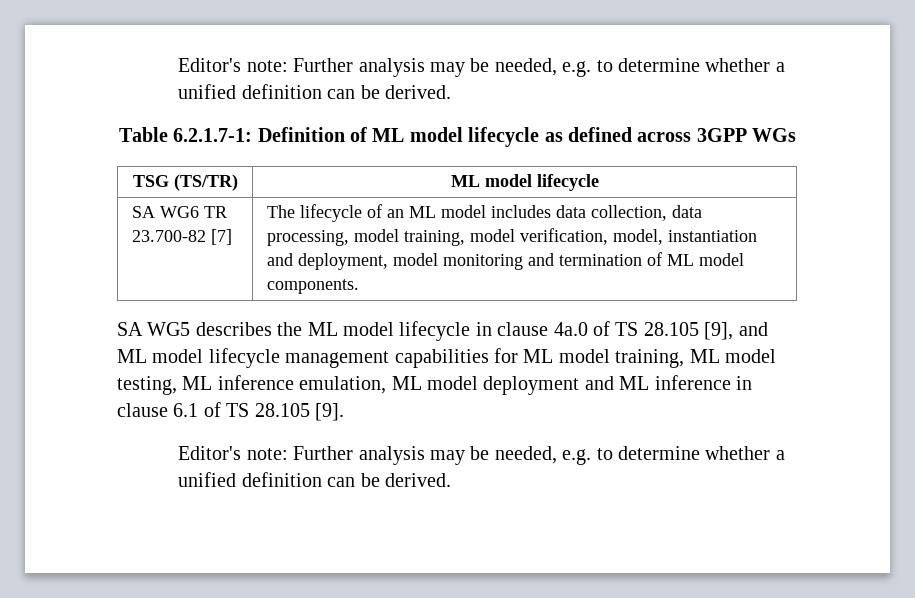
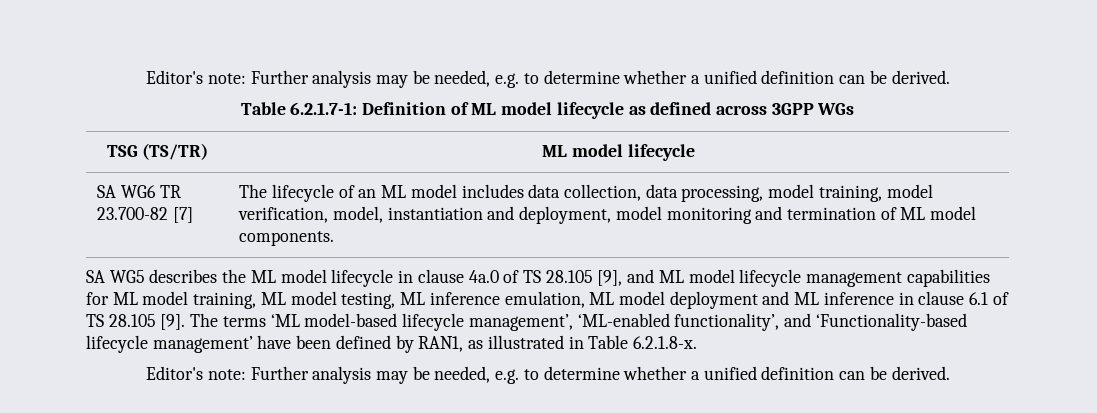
+ The terms ‘ML model-based lifecycle management’, ‘ML-enabled functionality’, and ‘Functionality-based lifecycle management’ have been defined by RAN1, as illustrated in Table 6.2.1.8-x.

